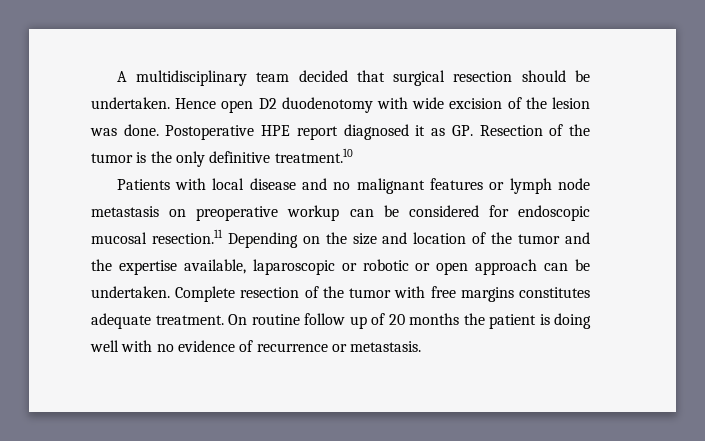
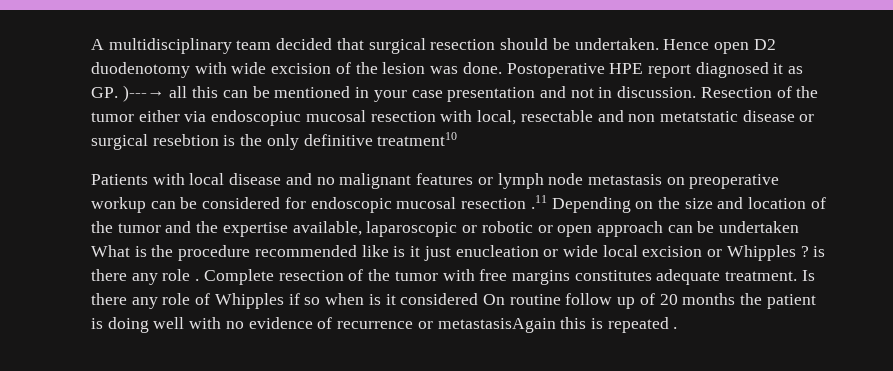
- Postoperative HPE report diagnosed it as GP. Resection of the tumor is the only definitive treatment.10
+ Postoperative HPE report diagnosed it as GP. )---→ all this can be mentioned in your case presentation and not in discussion. Resection of the tumor either via endoscopiuc mucosal resection with local, resectable and non metatstatic disease or surgical resebtion is the only definitive treatment10
- Patients with local disease and no malignant features or lymph node metastasis on preoperative workup can be considered for endoscopic mucosal resection.11 Depending on the size and location of the tumor and the expertise available, laparoscopic or robotic or open approach can be undertaken.
+ Patients with local disease and no malignant features or lymph node metastasis on preoperative workup can be considered for endoscopic mucosal resection .11 Depending on the size and location of the tumor and the expertise available, laparoscopic or robotic or open approach can be undertaken What is the procedure recommended like is it just enucleation or wide local excision or Whipples ? is there any role .
- On routine follow up of 20 months the patient is doing well with no evidence of recurrence or metastasis.
+ Is there any role of Whipples if so when is it considered On routine follow up of 20 months the patient is doing well with no evidence of recurrence or metastasisAgain this is repeated .

